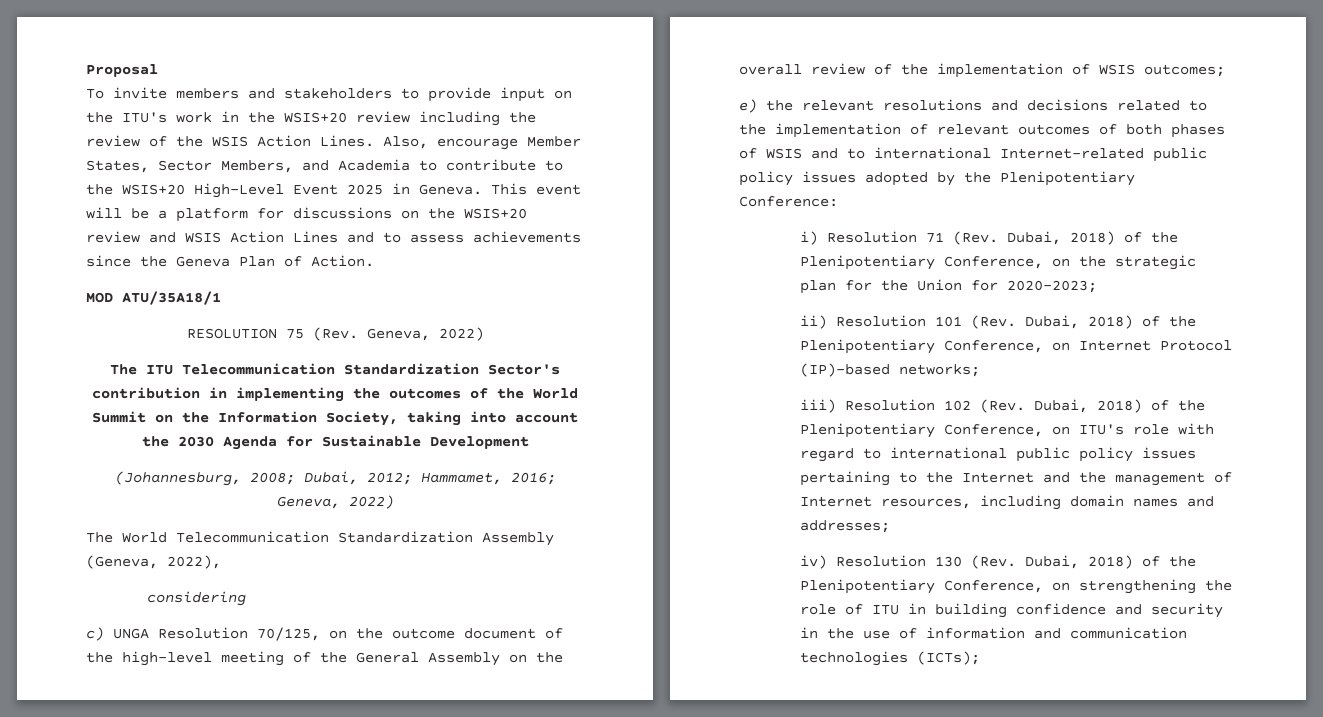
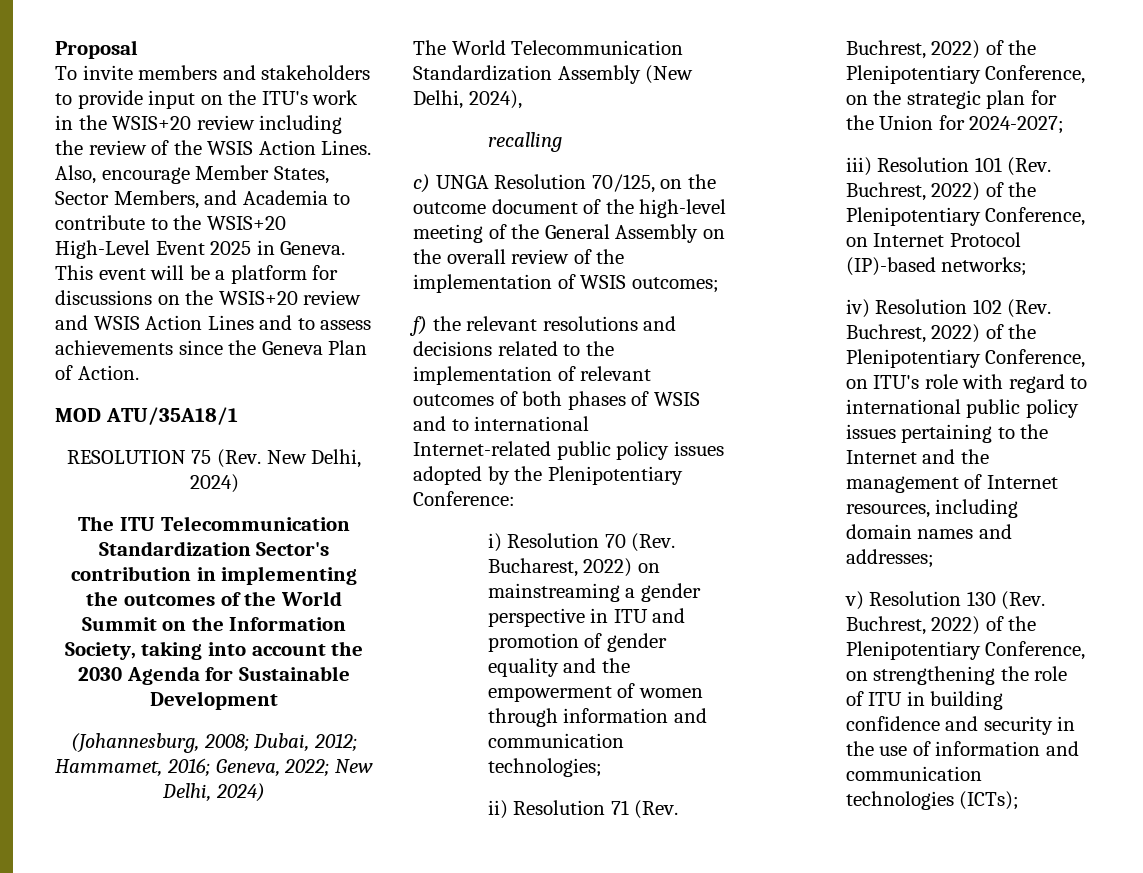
- RESOLUTION 75 (Rev. Geneva, 2022)
+ RESOLUTION 75 (Rev. New Delhi, 2024)
- (Johannesburg, 2008; Dubai, 2012; Hammamet, 2016; Geneva, 2022)
+ (Johannesburg, 2008; Dubai, 2012; Hammamet, 2016; Geneva, 2022; New Delhi, 2024)
- The World Telecommunication Standardization Assembly (Geneva, 2022),
- considering
+ The World Telecommunication Standardization Assembly (New Delhi, 2024),
+ recalling
- e) the relevant resolutions and decisions related to the implementation of relevant outcomes of both phases of WSIS and to international Internet-related public policy issues adopted by the Plenipotentiary Conference:
+ f) the relevant resolutions and decisions related to the implementation of relevant outcomes of both phases of WSIS and to international Internet-related public policy issues adopted by the Plenipotentiary Conference:
- i) Resolution 71 (Rev. Dubai, 2018) of the Plenipotentiary Conference, on the strategic plan for the Union for 2020-2023;
- ii) Resolution 101 (Rev. Dubai, 2018) of the Plenipotentiary Conference, on Internet Protocol (IP)-based networks;
+ i) Resolution 70 (Rev. Bucharest, 2022) on mainstreaming a gender perspective in ITU and promotion of gender equality and the empowerment of women through information and communication technologies;
+ ii) Resolution 71 (Rev. Buchrest, 2022) of the Plenipotentiary Conference, on the strategic plan for the Union for 2024-2027;
+ iii) Resolution 101 (Rev. Buchrest, 2022) of the Plenipotentiary Conference, on Internet Protocol (IP)-based networks;
- iii) Resolution 102 (Rev. Dubai, 2018) of the Plenipotentiary Conference, on ITU's role with regard to international public policy issues pertaining to the Internet and the management of Internet resources, including domain names and addresses;
+ iv) Resolution 102 (Rev. Buchrest, 2022) of the Plenipotentiary Conference, on ITU's role with regard to international public policy issues pertaining to the Internet and the management of Internet resources, including domain names and addresses;
- iv) Resolution 130 (Rev. Dubai, 2018) of the Plenipotentiary Conference, on strengthening the role of ITU in building confidence and security in the use of information and communication technologies (ICTs);
+ v) Resolution 130 (Rev. Buchrest, 2022) of the Plenipotentiary Conference, on strengthening the role of ITU in building confidence and security in the use of information and communication technologies (ICTs);

